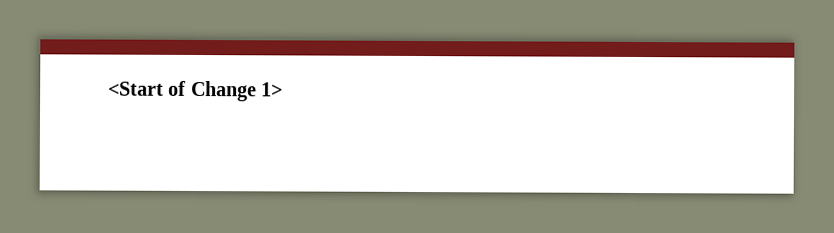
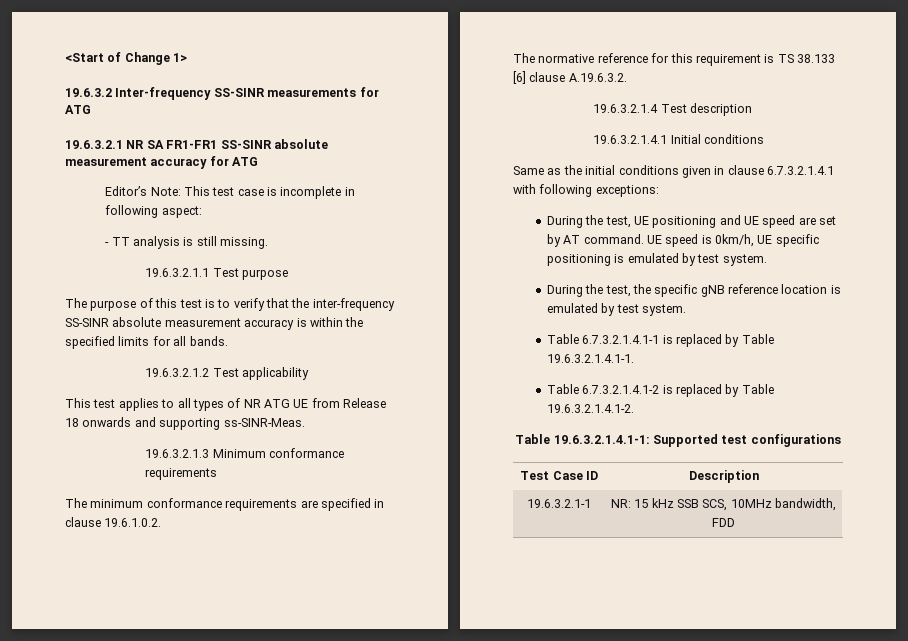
+ 19.6.3.2 Inter-frequency SS-SINR measurements for ATG
+ 19.6.3.2.1 NR SA FR1-FR1 SS-SINR absolute measurement accuracy for ATG
+ Editor’s Note: This test case is incomplete in following aspect:
+ - TT analysis is still missing.
+ 19.6.3.2.1.1 Test purpose
+ The purpose of this test is to verify that the inter-frequency SS-SINR absolute measurement accuracy is within the specified limits for all bands.
+ 19.6.3.2.1.2 Test applicability
+ This test applies to all types of NR ATG UE from Release 18 onwards and supporting ss-SINR-Meas.
+ 19.6.3.2.1.3 Minimum conformance requirements
+ The minimum conformance requirements are specified in clause 19.6.1.0.2.
+ The normative reference for this requirement is TS 38.133 [6] clause A.19.6.3.2.
+ 19.6.3.2.1.4 Test description
+ 19.6.3.2.1.4.1 Initial conditions
+ Same as the initial conditions given in clause 6.7.3.2.1.4.1 with following exceptions:
+ During the test, UE positioning and UE speed are set by AT command. UE speed is 0km/h, UE specific positioning is emulated by test system.
+ During the test, the specific gNB reference location is emulated by test system.
+ Table 6.7.3.2.1.4.1-1 is replaced by Table 19.6.3.2.1.4.1-1.
+ Table 6.7.3.2.1.4.1-2 is replaced by Table 19.6.3.2.1.4.1-2.
+ Table 19.6.3.2.1.4.1-1: Supported test configurations
+ Test Case ID | Description
+ 19.6.3.2.1-1 | NR: 15 kHz SSB SCS, 10MHz bandwidth, FDD

